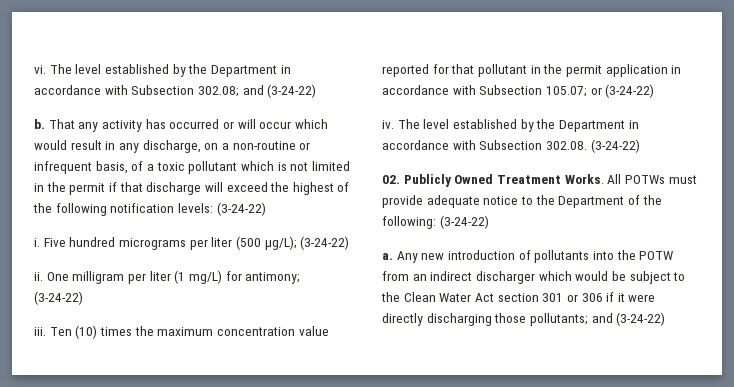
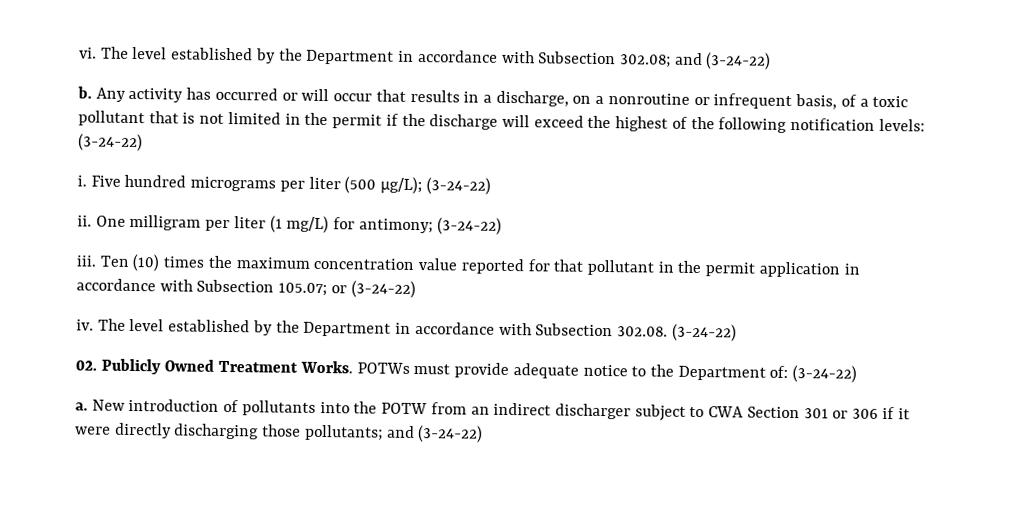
- That any activity has occurred or will occur which would result in any discharge, on a non-routine or infrequent basis, of a toxic pollutant which is not limited in the permit if that discharge will exceed the highest of the following notification levels: (3-24-22)
+ Any activity has occurred or will occur that results in a discharge, on a nonroutine or infrequent basis, of a toxic pollutant that is not limited in the permit if the discharge will exceed the highest of the following notification levels: (3-24-22)
- All POTWs must provide adequate notice to the Department of the following: (3-24-22)
+ POTWs must provide adequate notice to the Department of: (3-24-22)
- Any new introduction of pollutants into the POTW from an indirect discharger which would be subject to the Clean Water Act section 301 or 306 if it were directly discharging those pollutants; and (3-24-22)
+ New introduction of pollutants into the POTW from an indirect discharger subject to CWA Section 301 or 306 if it were directly discharging those pollutants; and (3-24-22)

